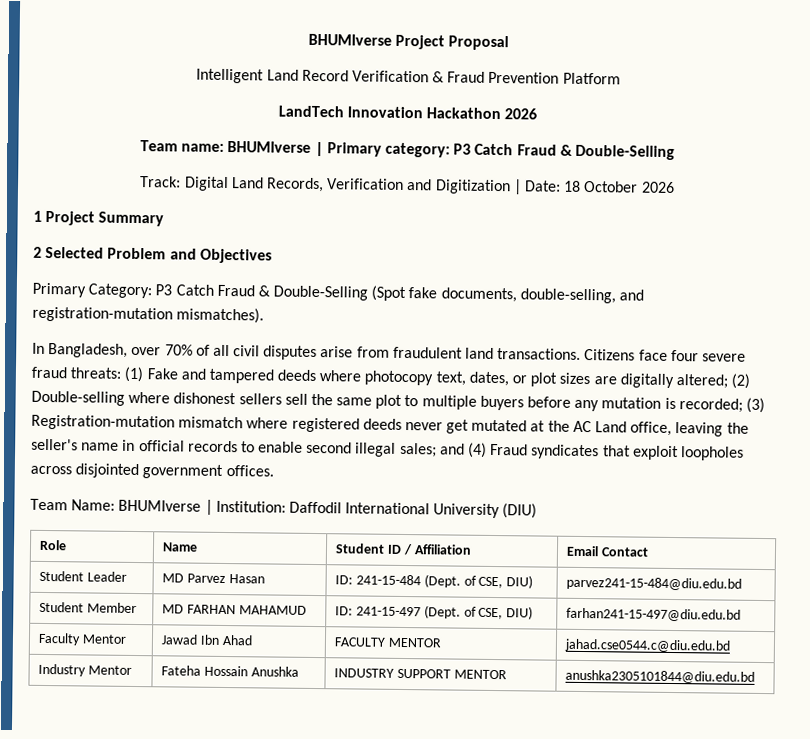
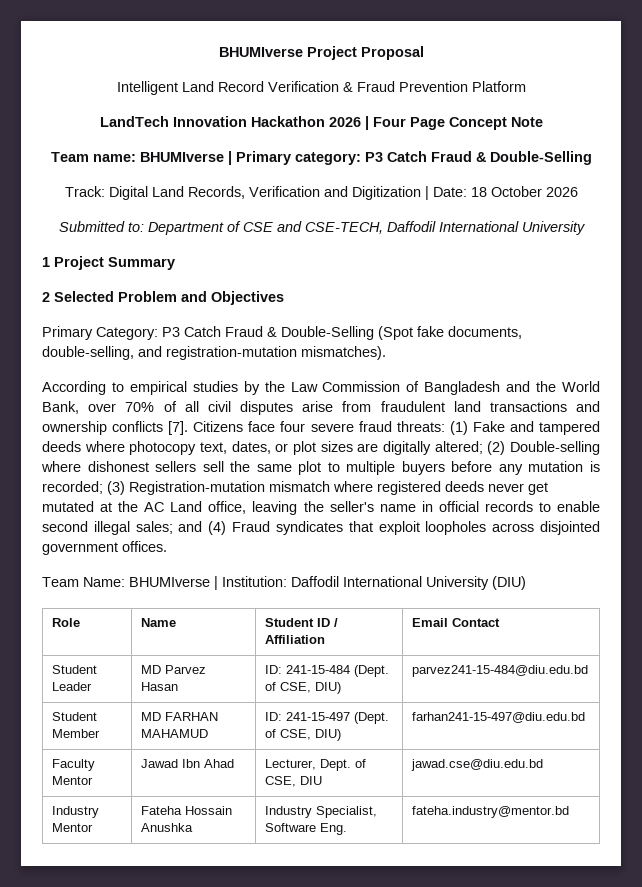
- LandTech Innovation Hackathon 2026
+ LandTech Innovation Hackathon 2026 | Four Page Concept Note
+ Submitted to: Department of CSE and CSE-TECH, Daffodil International University
- In Bangladesh, over 70% of all civil disputes arise from fraudulent land transactions.
+ According to empirical studies by the Law Commission of Bangladesh and the World Bank, over 70% of all civil disputes arise from fraudulent land transactions and ownership conflicts [7].
- Faculty Mentor | Jawad Ibn Ahad | FACULTY MENTOR | jahad.cse0544.c@diu.edu.bd
+ Faculty Mentor | Jawad Ibn Ahad | Lecturer, Dept. of CSE, DIU | jawad.cse@diu.edu.bd
- Industry Mentor | Fateha Hossain Anushka | INDUSTRY SUPPORT MENTOR | anushka2305101844@diu.edu.bd
+ Industry Mentor | Fateha Hossain Anushka | Industry Specialist, Software Eng. | fateha.industry@mentor.bd

